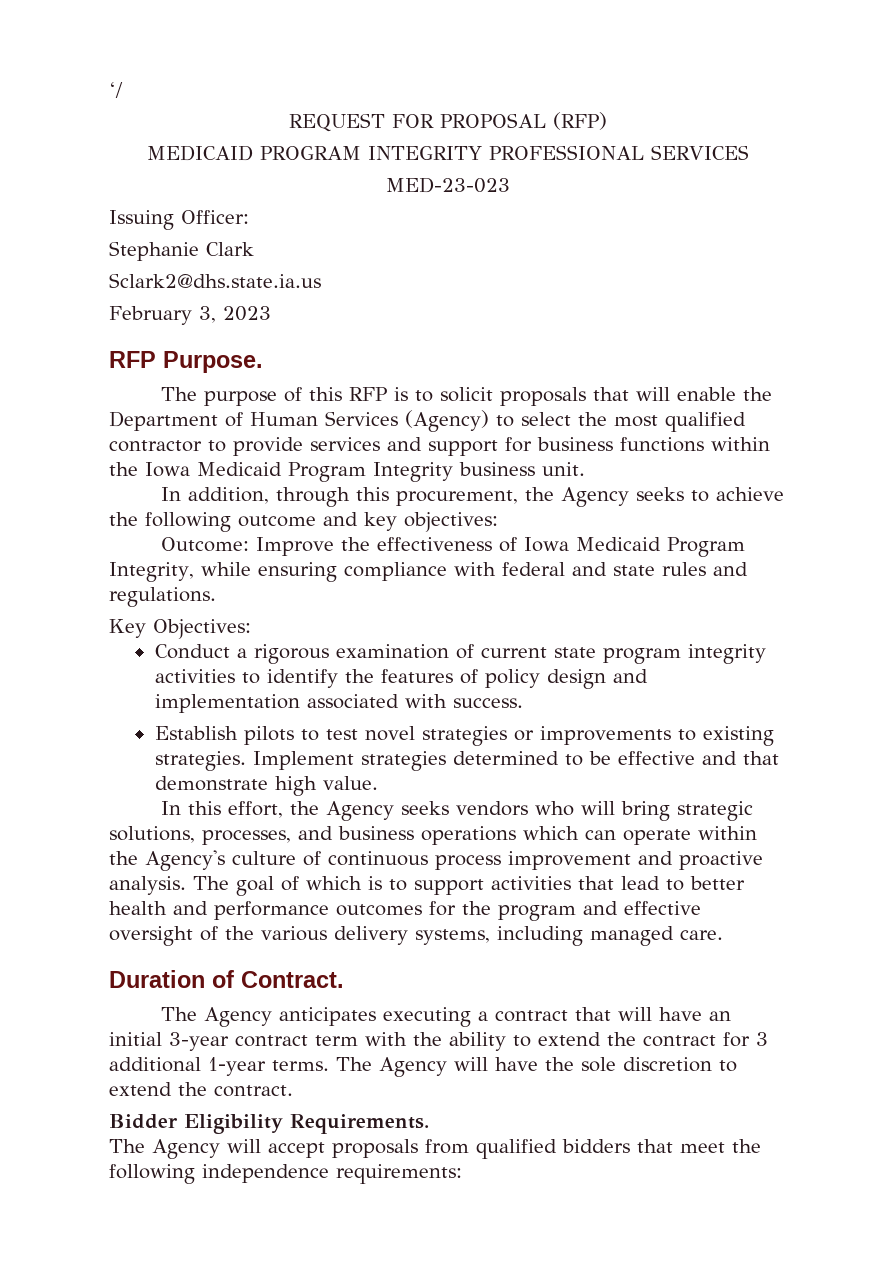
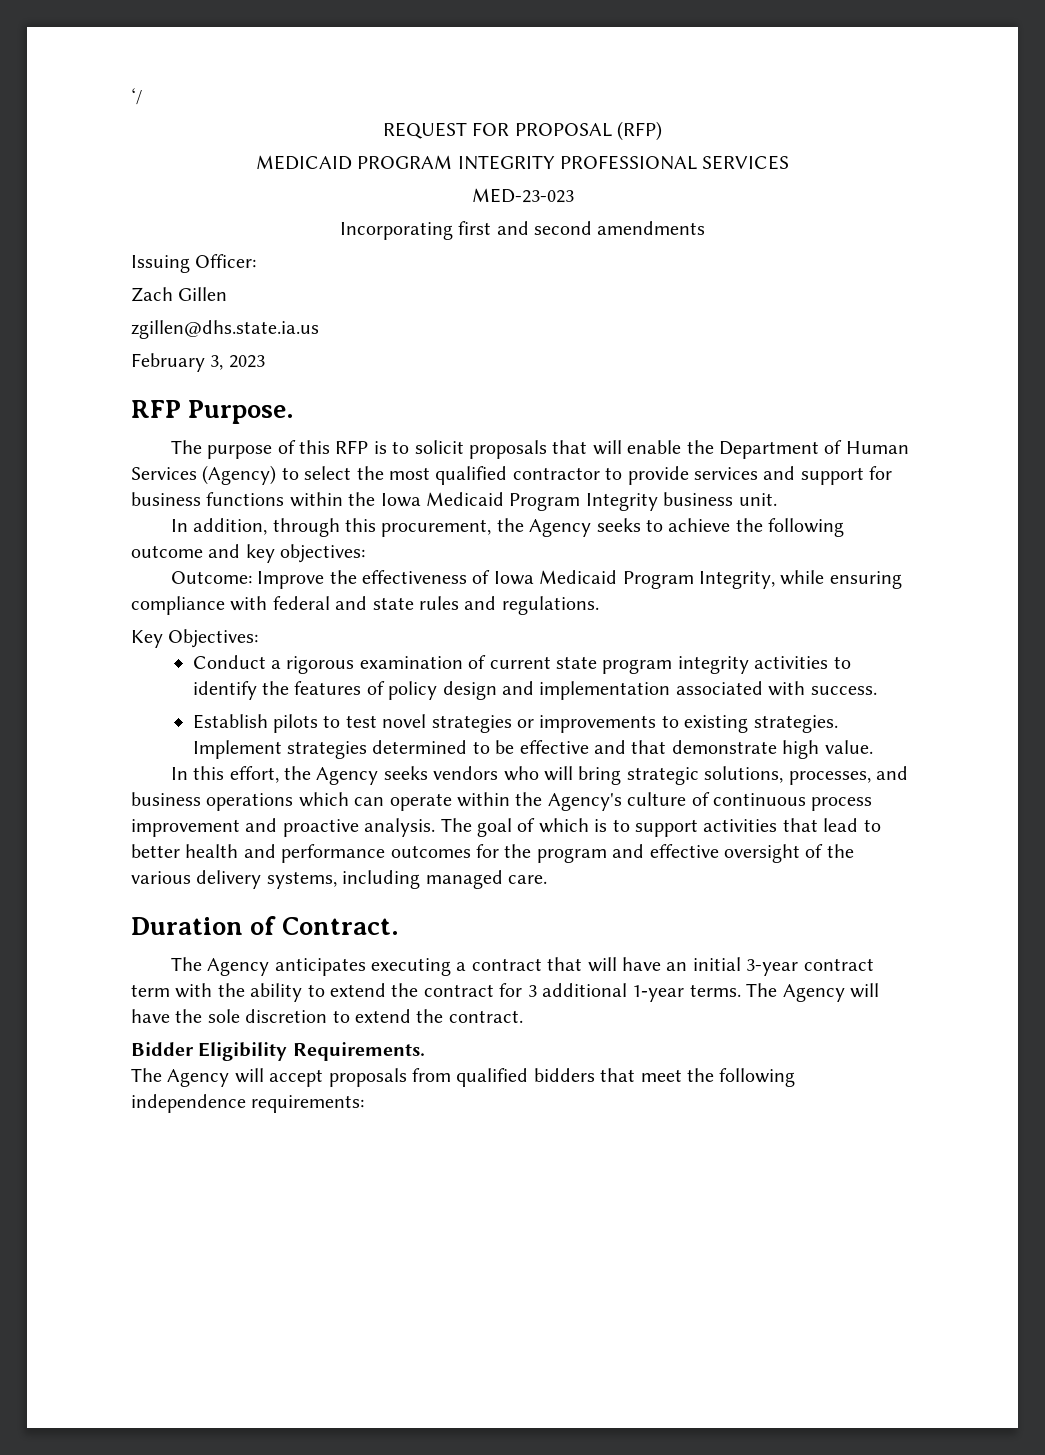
+ Incorporating first and second amendments
- Stephanie Clark
- Sclark2@dhs.state.ia.us
+ Zach Gillen
+ zgillen@dhs.state.ia.us

